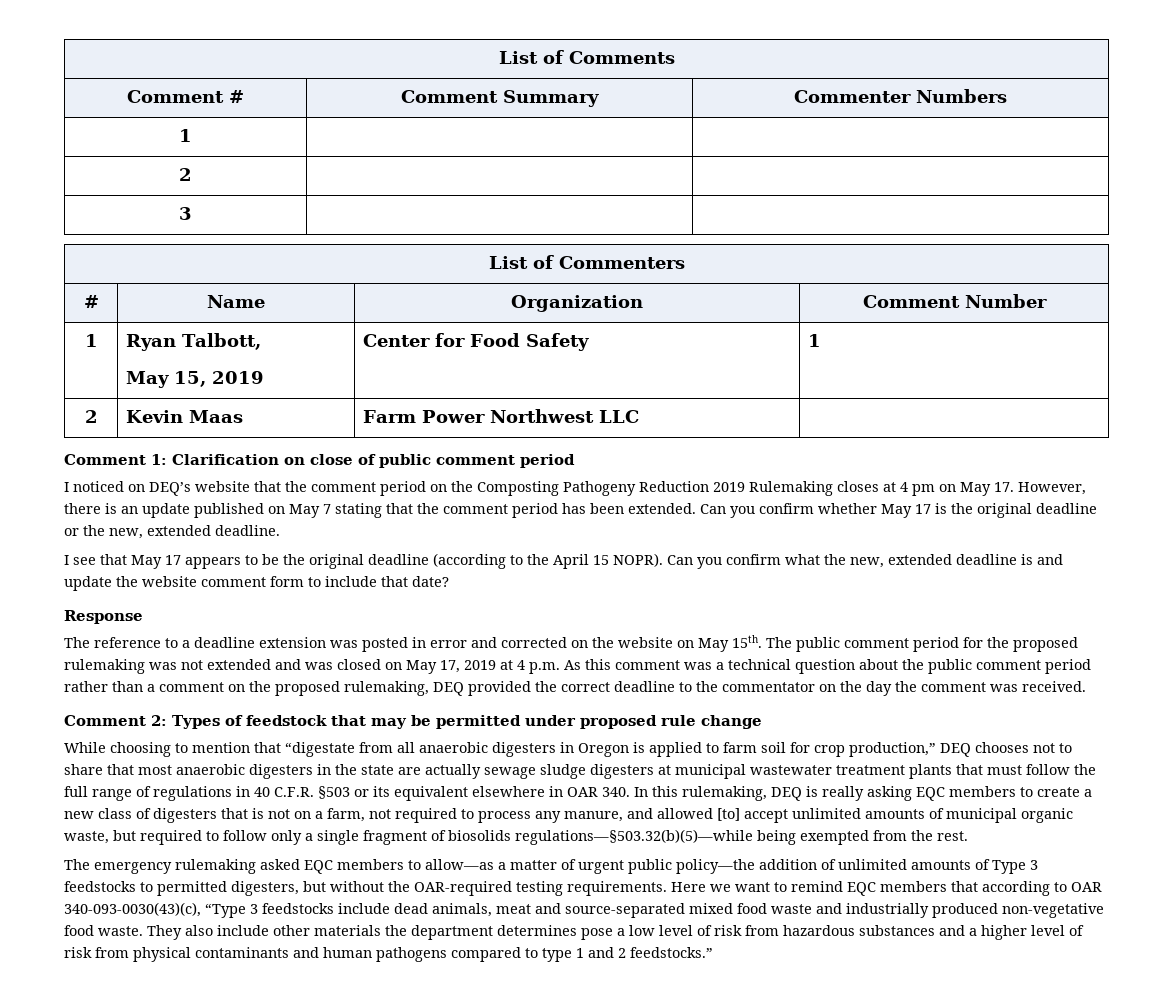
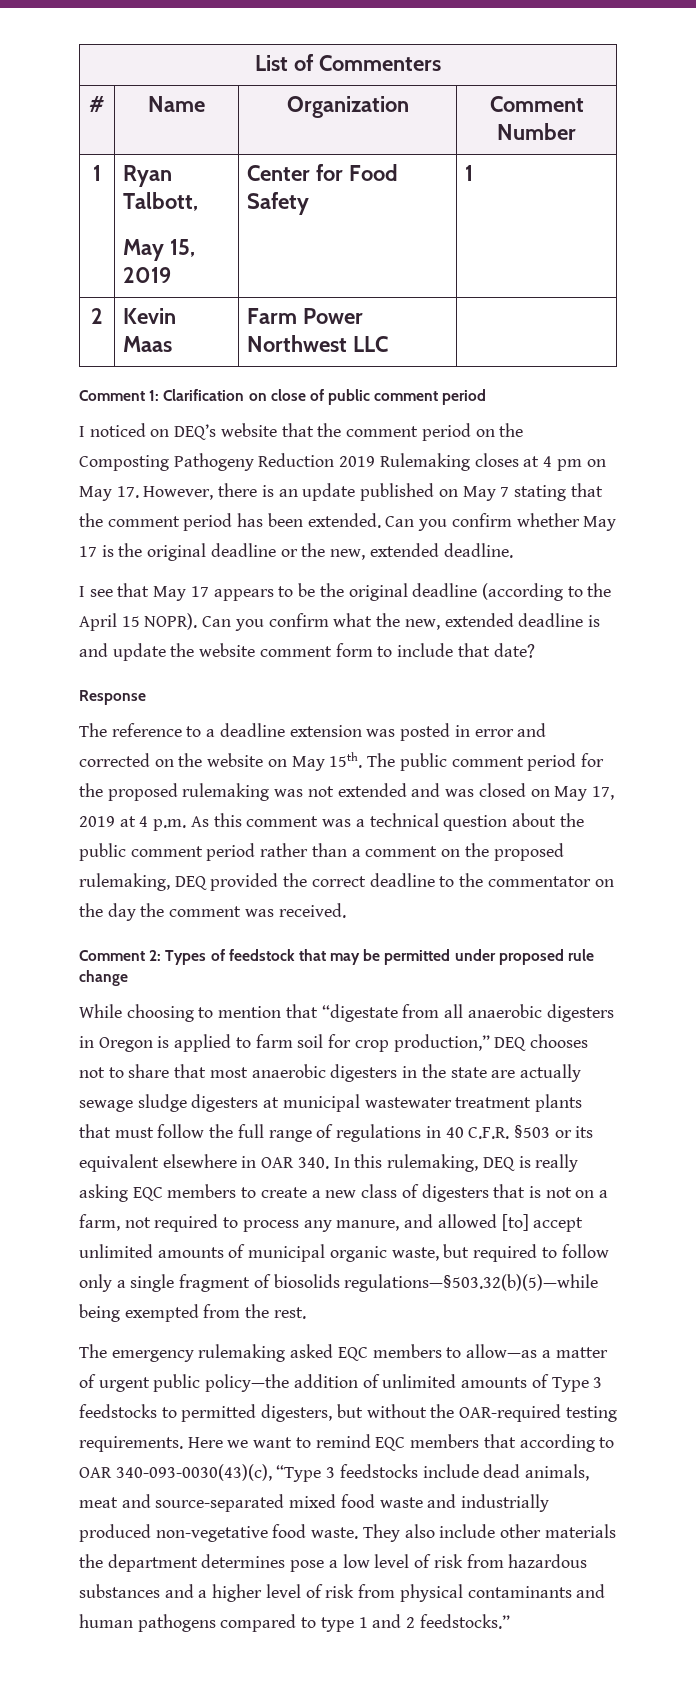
- List of Comments
- Comment # | Comment Summary | Commenter Numbers
- 1 | |
- 2 | |
- 3 | |

